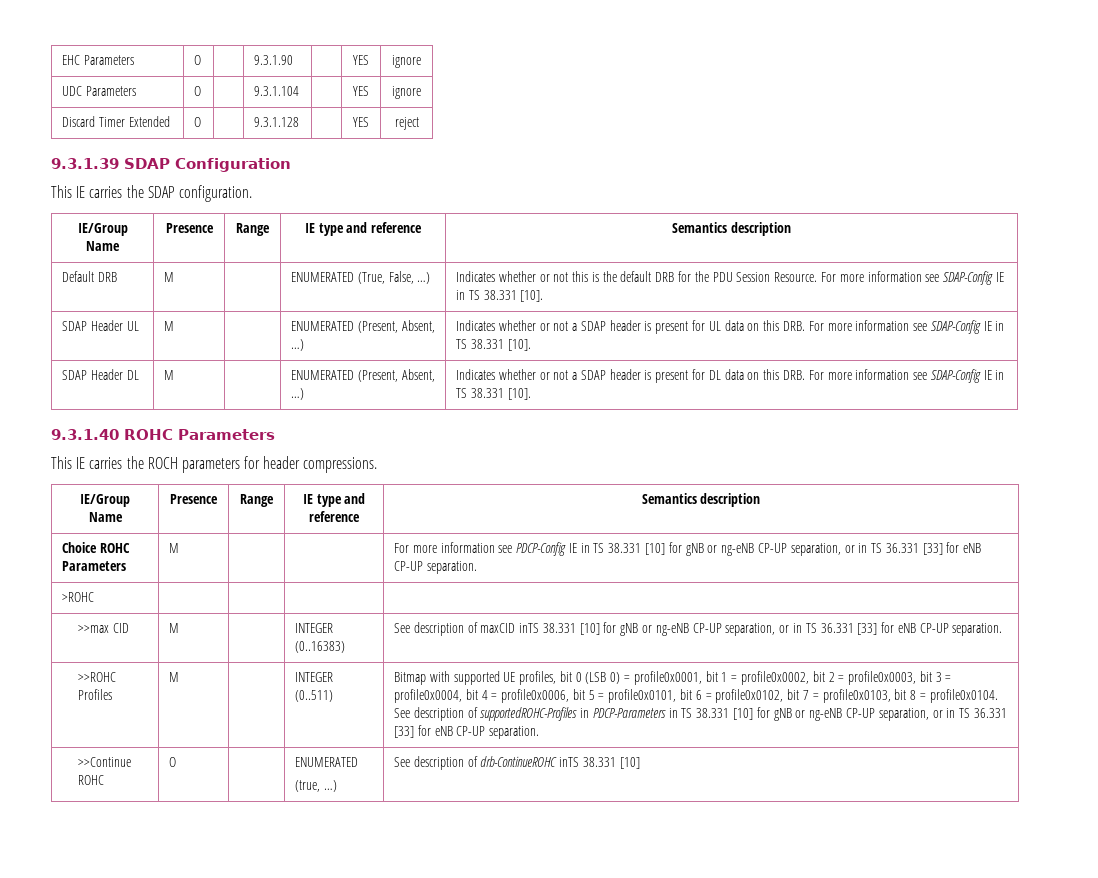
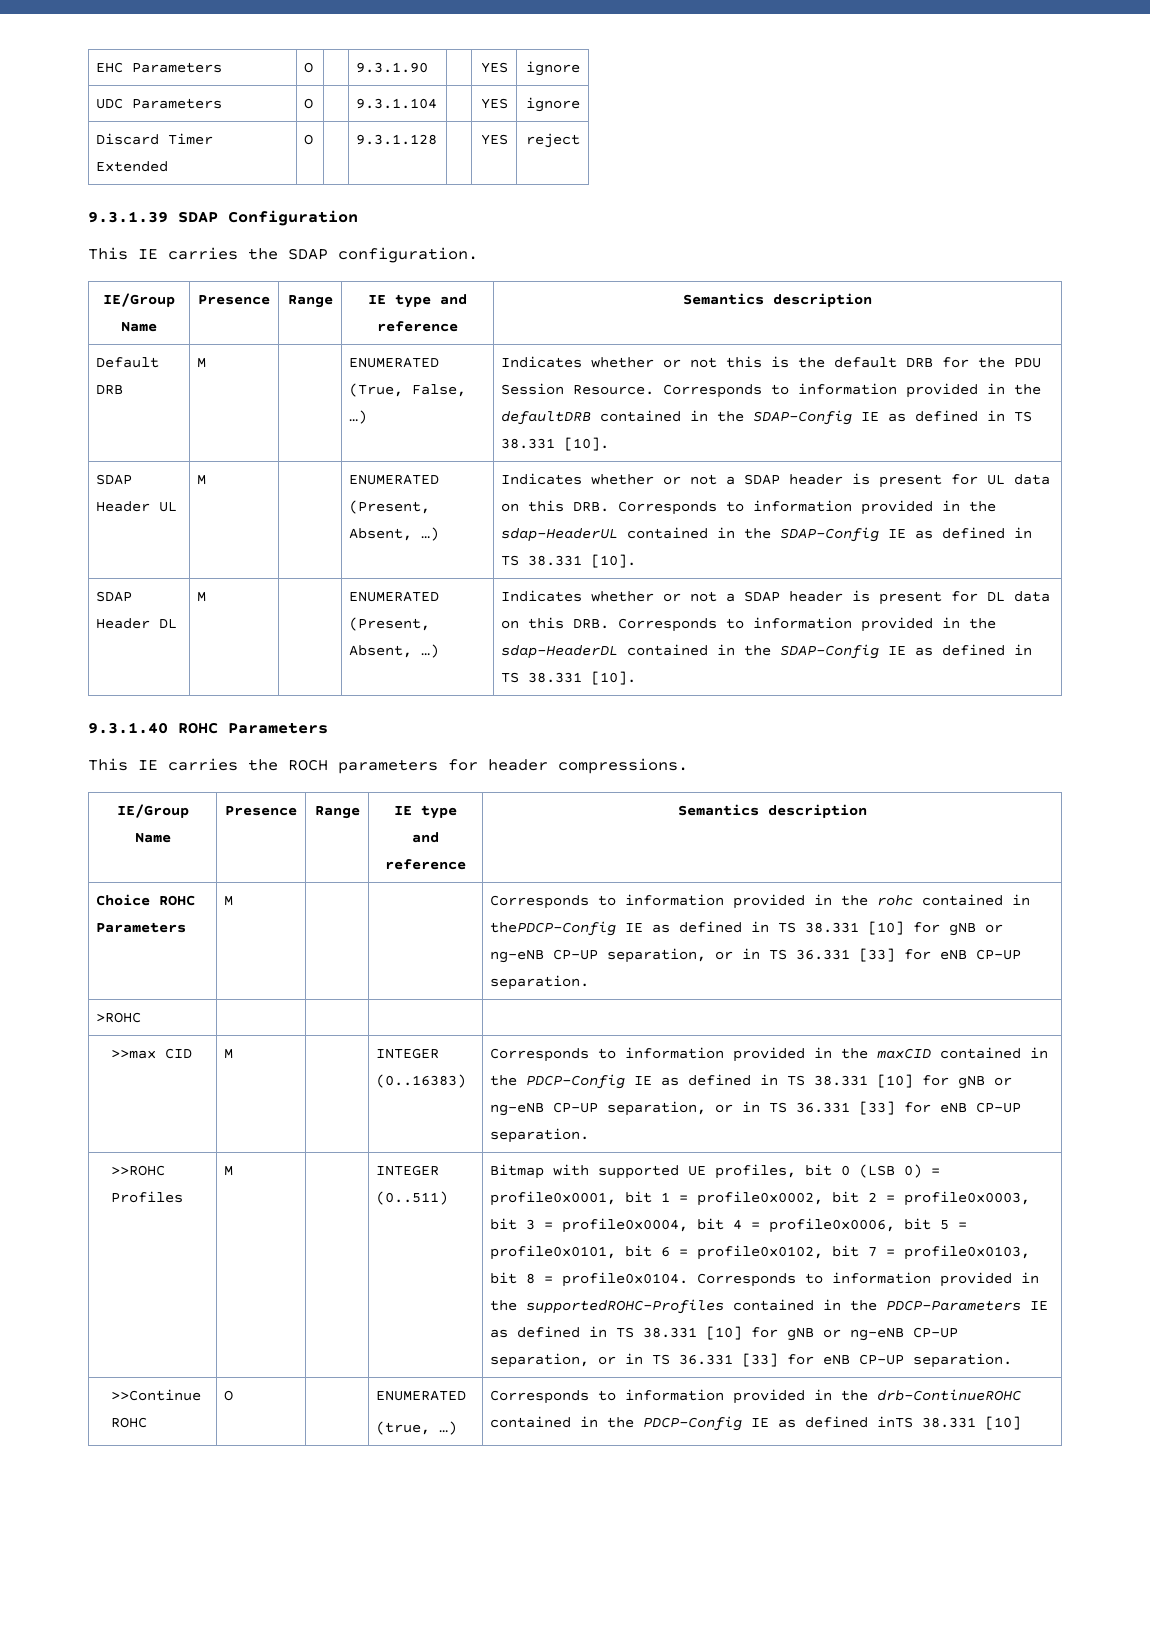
- Default DRB | M | | ENUMERATED (True, False, …) | Indicates whether or not this is the default DRB for the PDU Session Resource. For more information see SDAP-Config IE in TS 38.331 [10].
+ Default DRB | M | | ENUMERATED (True, False, …) | Indicates whether or not this is the default DRB for the PDU Session Resource. Corresponds to information provided in the defaultDRB contained in the SDAP-Config IE as defined in TS 38.331 [10].
- Indicates whether or not a SDAP header is present for UL data on this DRB. For more information see SDAP-Config IE in TS 38.331 [10].
+ Indicates whether or not a SDAP header is present for UL data on this DRB. Corresponds to information provided in the sdap-HeaderUL contained in the SDAP-Config IE as defined in TS 38.331 [10].
- Indicates whether or not a SDAP header is present for DL data on this DRB. For more information see SDAP-Config IE in TS 38.331 [10].
+ Indicates whether or not a SDAP header is present for DL data on this DRB. Corresponds to information provided in the sdap-HeaderDL contained in the SDAP-Config IE as defined in TS 38.331 [10].
- Choice ROHC Parameters | M | | | For more information see PDCP-Config IE in TS 38.331 [10] for gNB or ng-eNB CP-UP separation, or in TS 36.331 [33] for eNB CP-UP separation.
+ Choice ROHC Parameters | M | | | Corresponds to information provided in the rohc contained in thePDCP-Config IE as defined in TS 38.331 [10] for gNB or ng-eNB CP-UP separation, or in TS 36.331 [33] for eNB CP-UP separation.
- >>max CID | M | | INTEGER (0..16383) | See description of maxCID inTS 38.331 [10] for gNB or ng-eNB CP-UP separation, or in TS 36.331 [33] for eNB CP-UP separation.
+ >>max CID | M | | INTEGER (0..16383) | Corresponds to information provided in the maxCID contained in the PDCP-Config IE as defined in TS 38.331 [10] for gNB or ng-eNB CP-UP separation, or in TS 36.331 [33] for eNB CP-UP separation.
- See description of supportedROHC-Profiles in PDCP-Parameters in TS 38.331 [10] for gNB or ng-eNB CP-UP separation, or in TS 36.331 [33] for eNB CP-UP separation.
+ Corresponds to information provided in the supportedROHC-Profiles contained in the PDCP-Parameters IE as defined in TS 38.331 [10] for gNB or ng-eNB CP-UP separation, or in TS 36.331 [33] for eNB CP-UP separation.
  >>Continue ROHC | O | | ENUMERATED
- (true, …) | See description of drb-ContinueROHC inTS 38.331 [10]
+ (true, …) | Corresponds to information provided in the drb-ContinueROHC contained in the PDCP-Config IE as defined inTS 38.331 [10]

